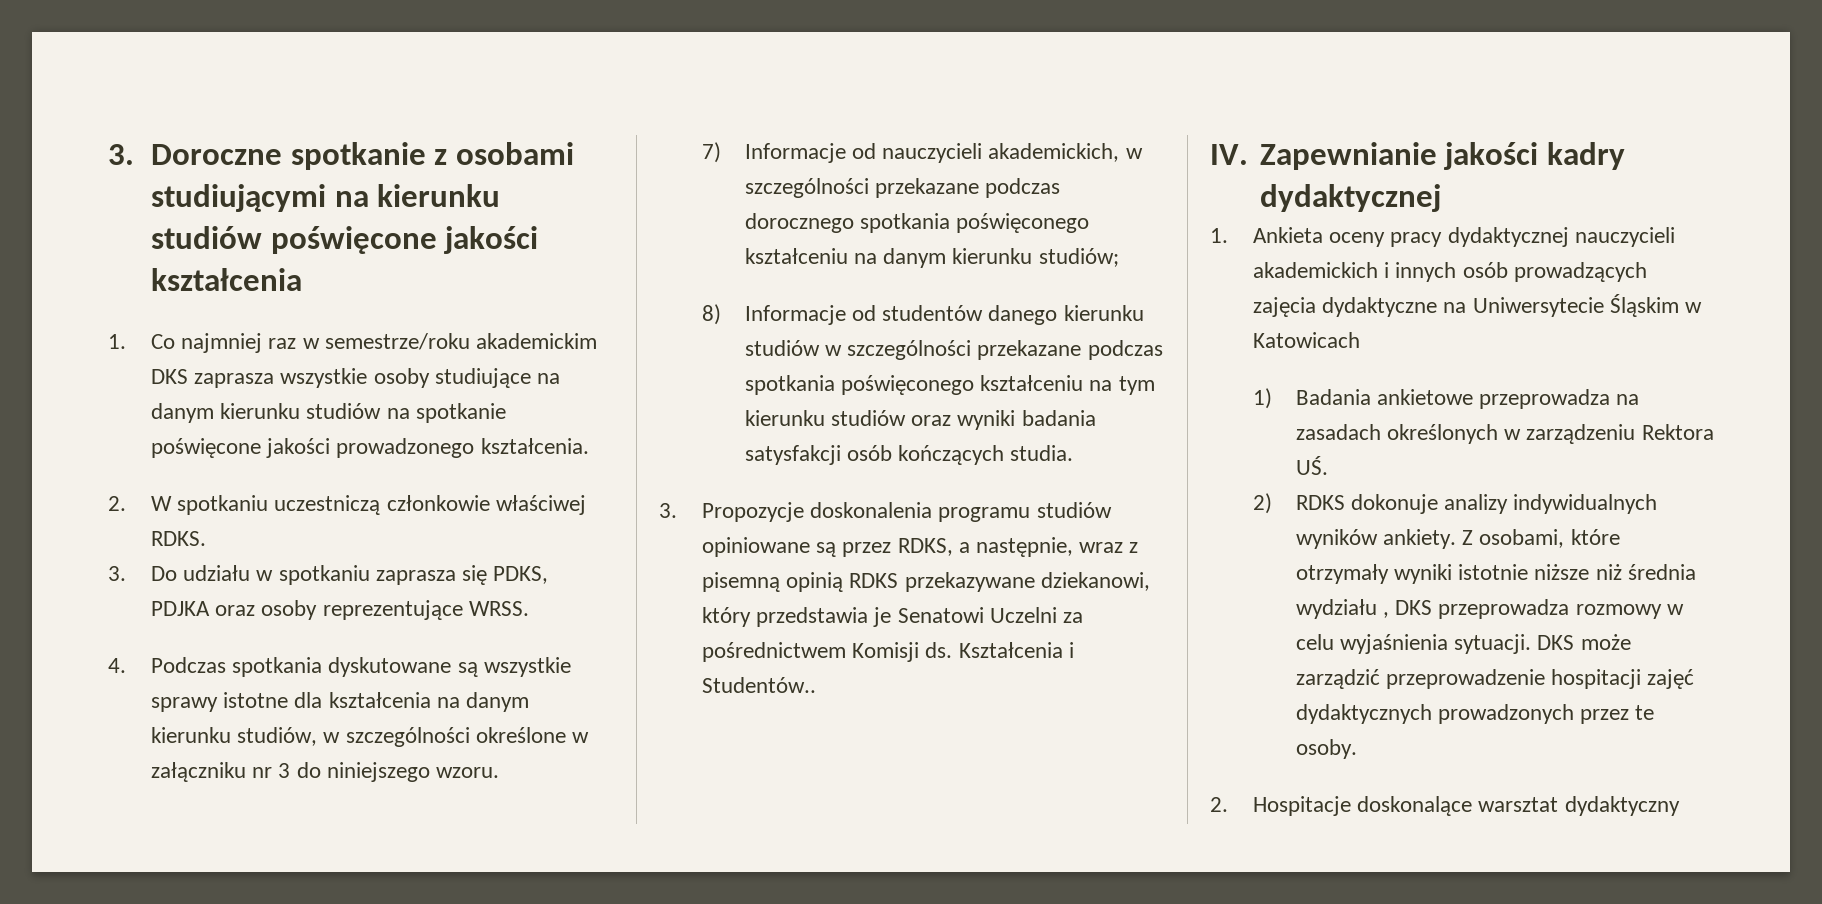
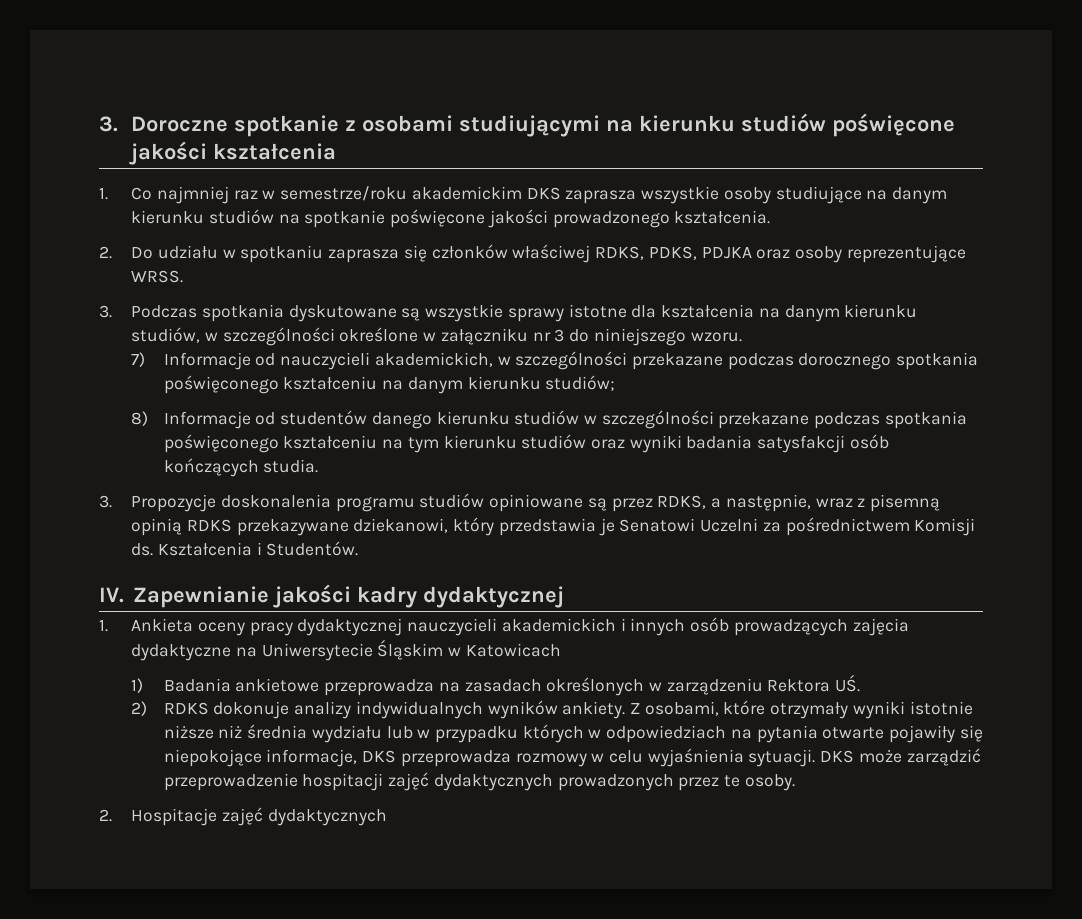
- 2. W spotkaniu uczestniczą członkowie właściwej RDKS.
- 3. Do udziału w spotkaniu zaprasza się PDKS, PDJKA oraz osoby reprezentujące WRSS.
+ 2. Do udziału w spotkaniu zaprasza się członków właściwej RDKS, PDKS, PDJKA oraz osoby reprezentujące WRSS.
- 4. Podczas spotkania dyskutowane są wszystkie sprawy istotne dla kształcenia na danym kierunku studiów, w szczególności określone w załączniku nr 3 do niniejszego wzoru.
+ 3. Podczas spotkania dyskutowane są wszystkie sprawy istotne dla kształcenia na danym kierunku studiów, w szczególności określone w załączniku nr 3 do niniejszego wzoru.
- Kształcenia i Studentów..
+ Kształcenia i Studentów.
- Z osobami, które otrzymały wyniki istotnie niższe niż średnia wydziału , DKS przeprowadza rozmowy w celu wyjaśnienia sytuacji.
+ Z osobami, które otrzymały wyniki istotnie niższe niż średnia wydziału lub w przypadku których w odpowiedziach na pytania otwarte pojawiły się niepokojące informacje, DKS przeprowadza rozmowy w celu wyjaśnienia sytuacji.
- 2. Hospitacje doskonalące warsztat dydaktyczny
+ 2. Hospitacje zajęć dydaktycznych

